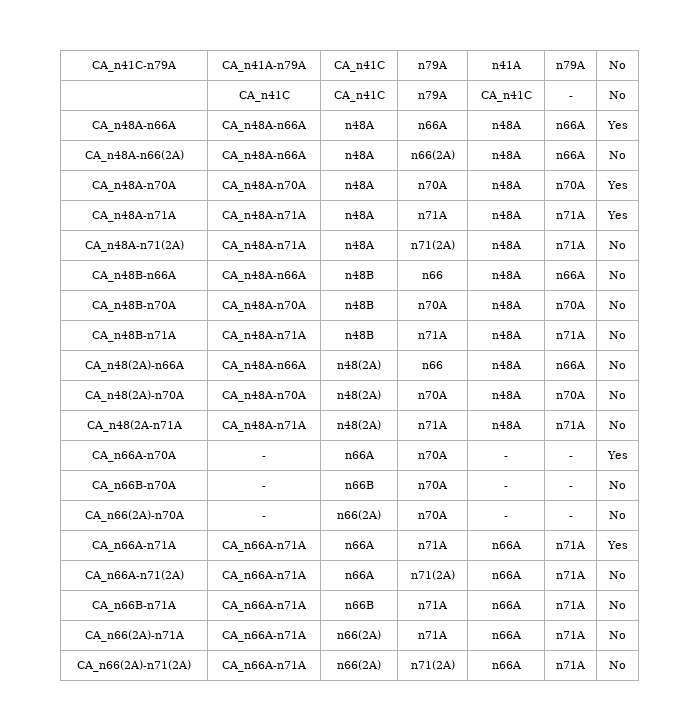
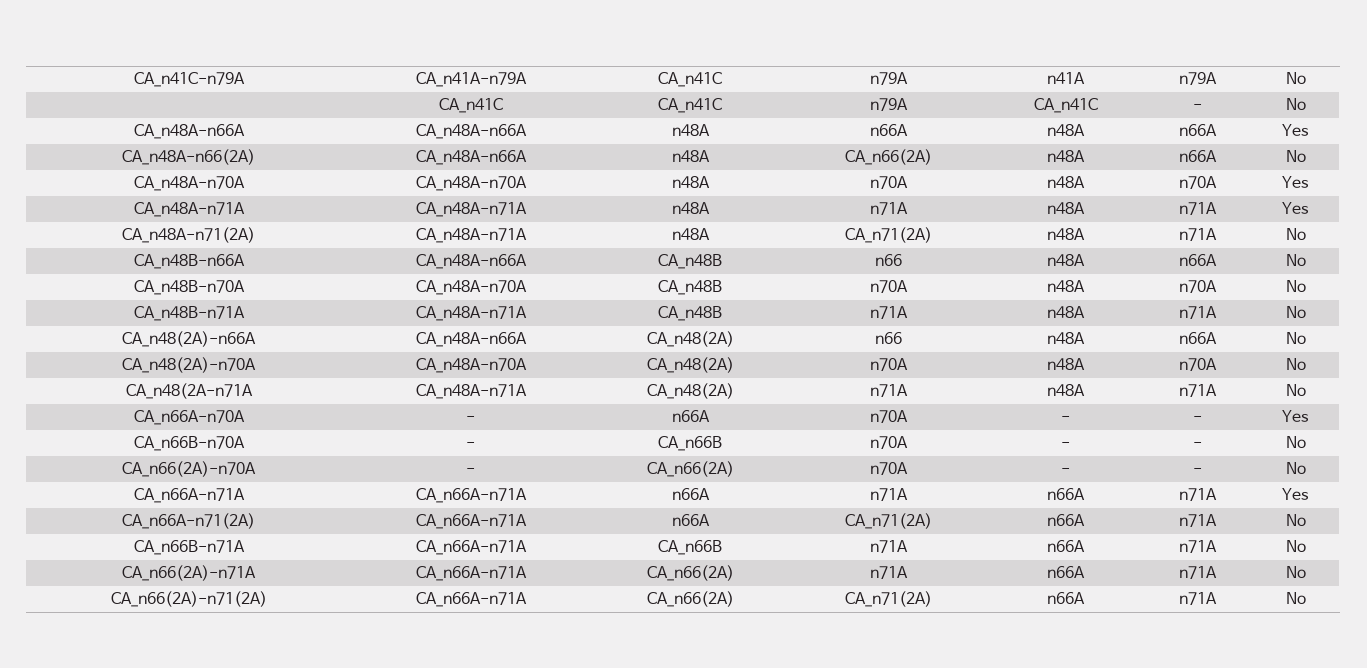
- CA_n48A-n66(2A) | CA_n48A-n66A | n48A | n66(2A) | n48A | n66A | No
+ CA_n48A-n66(2A) | CA_n48A-n66A | n48A | CA_n66(2A) | n48A | n66A | No
- CA_n48A-n71(2A) | CA_n48A-n71A | n48A | n71(2A) | n48A | n71A | No
+ CA_n48A-n71(2A) | CA_n48A-n71A | n48A | CA_n71(2A) | n48A | n71A | No
- CA_n48B-n66A | CA_n48A-n66A | n48B | n66 | n48A | n66A | No
+ CA_n48B-n66A | CA_n48A-n66A | CA_n48B | n66 | n48A | n66A | No
- CA_n48B-n70A | CA_n48A-n70A | n48B | n70A | n48A | n70A | No
+ CA_n48B-n70A | CA_n48A-n70A | CA_n48B | n70A | n48A | n70A | No
- CA_n48B-n71A | CA_n48A-n71A | n48B | n71A | n48A | n71A | No
+ CA_n48B-n71A | CA_n48A-n71A | CA_n48B | n71A | n48A | n71A | No
- CA_n48(2A)-n66A | CA_n48A-n66A | n48(2A) | n66 | n48A | n66A | No
+ CA_n48(2A)-n66A | CA_n48A-n66A | CA_n48(2A) | n66 | n48A | n66A | No
- CA_n48(2A)-n70A | CA_n48A-n70A | n48(2A) | n70A | n48A | n70A | No
+ CA_n48(2A)-n70A | CA_n48A-n70A | CA_n48(2A) | n70A | n48A | n70A | No
- CA_n48(2A-n71A | CA_n48A-n71A | n48(2A) | n71A | n48A | n71A | No
+ CA_n48(2A-n71A | CA_n48A-n71A | CA_n48(2A) | n71A | n48A | n71A | No
- CA_n66B-n70A | - | n66B | n70A | - | - | No
+ CA_n66B-n70A | - | CA_n66B | n70A | - | - | No
- CA_n66(2A)-n70A | - | n66(2A) | n70A | - | - | No
+ CA_n66(2A)-n70A | - | CA_n66(2A) | n70A | - | - | No
- CA_n66A-n71(2A) | CA_n66A-n71A | n66A | n71(2A) | n66A | n71A | No
+ CA_n66A-n71(2A) | CA_n66A-n71A | n66A | CA_n71(2A) | n66A | n71A | No
- CA_n66B-n71A | CA_n66A-n71A | n66B | n71A | n66A | n71A | No
+ CA_n66B-n71A | CA_n66A-n71A | CA_n66B | n71A | n66A | n71A | No
- CA_n66(2A)-n71A | CA_n66A-n71A | n66(2A) | n71A | n66A | n71A | No
+ CA_n66(2A)-n71A | CA_n66A-n71A | CA_n66(2A) | n71A | n66A | n71A | No
- CA_n66(2A)-n71(2A) | CA_n66A-n71A | n66(2A) | n71(2A) | n66A | n71A | No
+ CA_n66(2A)-n71(2A) | CA_n66A-n71A | CA_n66(2A) | CA_n71(2A) | n66A | n71A | No

